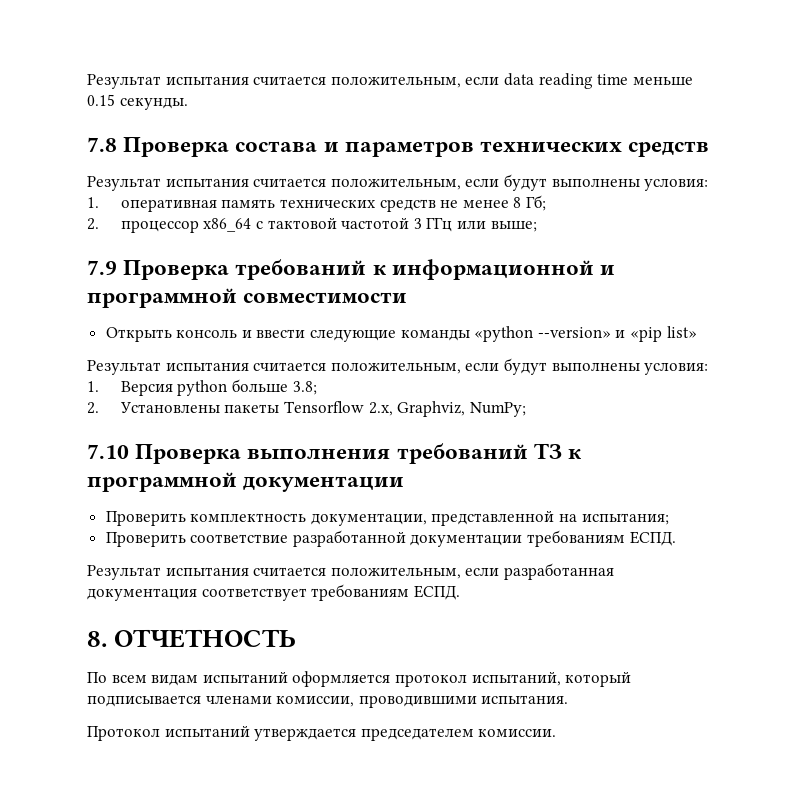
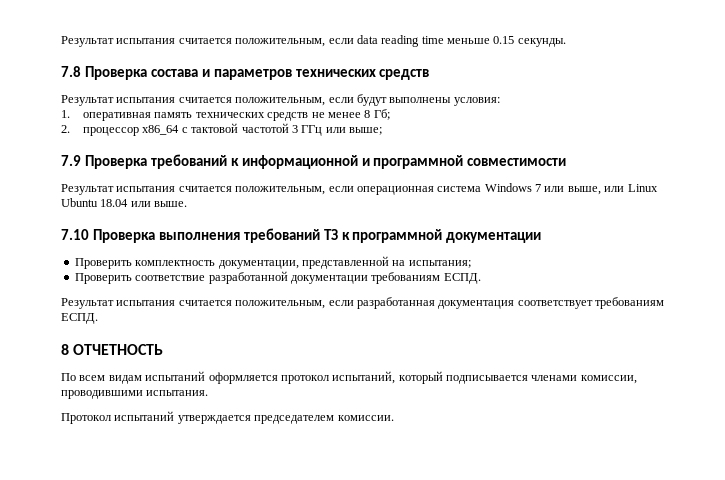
- Открыть консоль и ввести следующие команды «python --version» и «pip list»
- Результат испытания считается положительным, если будут выполнены условия:
- 1. Версия python больше 3.8;
- 2. Установлены пакеты Tensorflow 2.x, Graphviz, NumPy;
+ Результат испытания считается положительным, если операционная система Windows 7 или выше, или Linux Ubuntu 18.04 или выше.
- 8. ОТЧЕТНОСТЬ
+ 8 ОТЧЕТНОСТЬ

